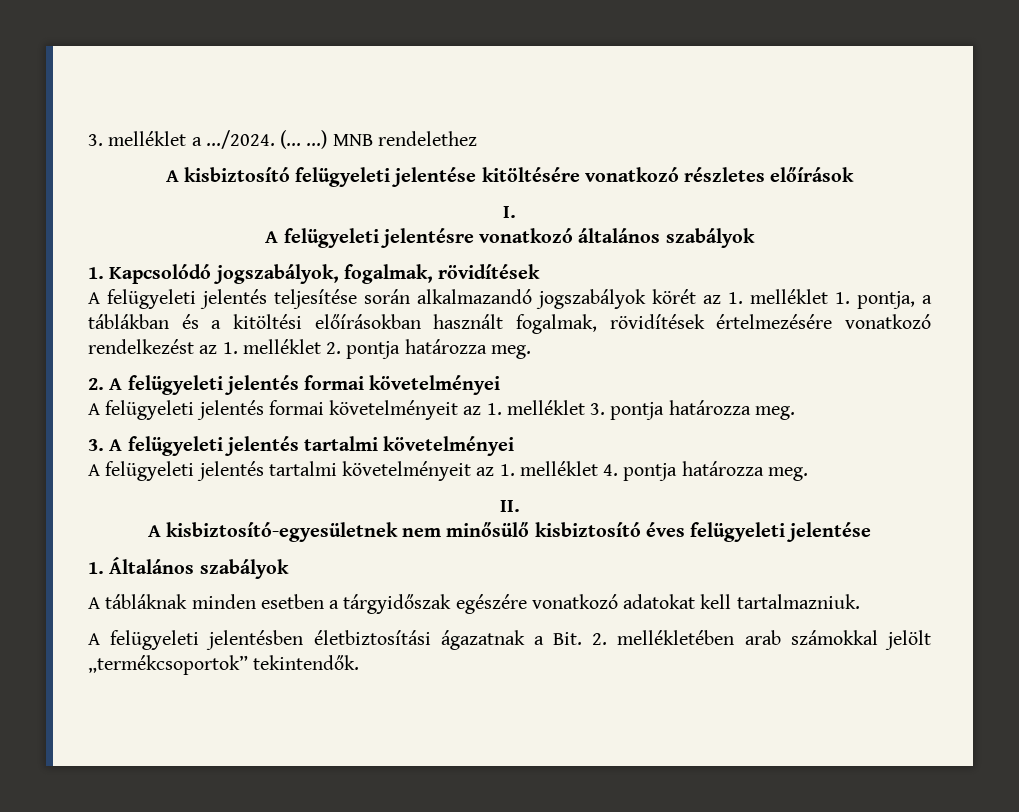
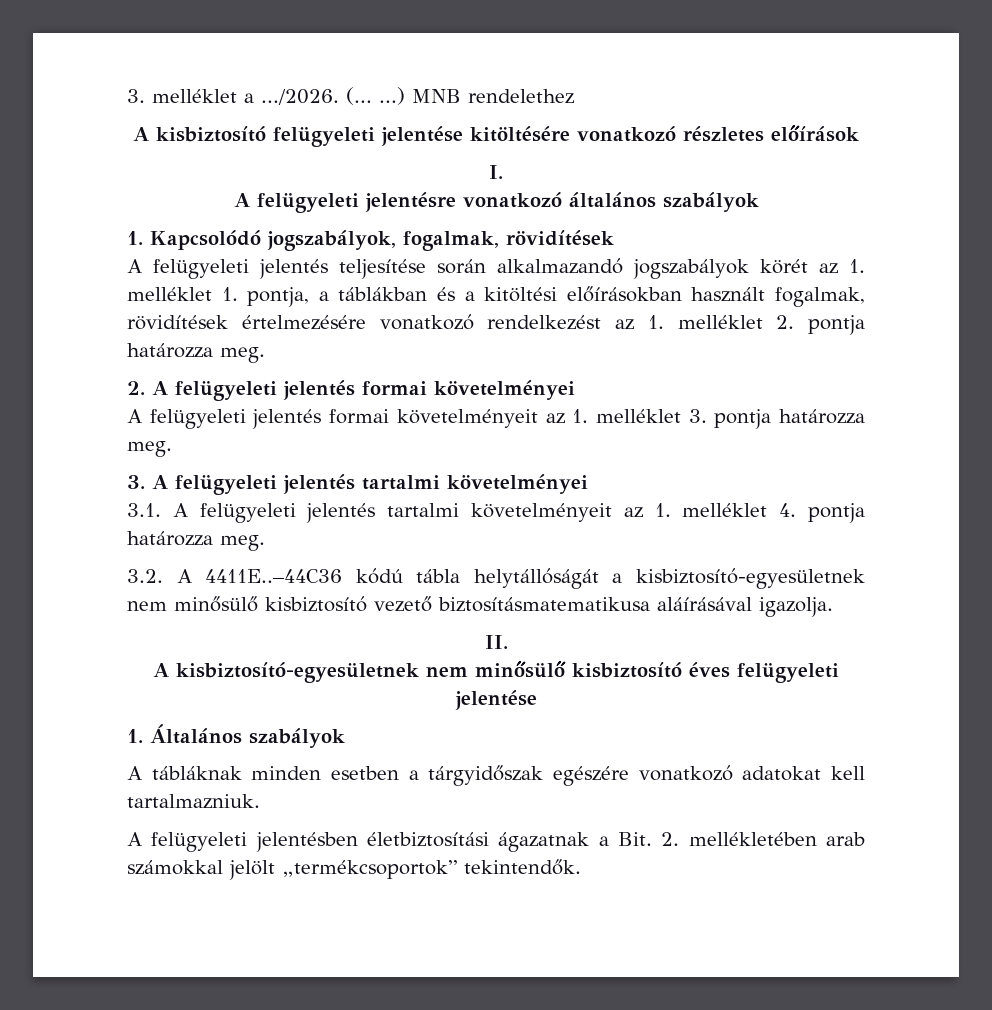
- 3. melléklet a .../2024. (... ...)
+ 3. melléklet a .../2026. (... ...)
- A felügyeleti jelentés tartalmi követelményeit az 1. melléklet 4. pontja határozza meg.
+ 3.1. A felügyeleti jelentés tartalmi követelményeit az 1. melléklet 4. pontja határozza meg.
+ 3.2. A 4411E..–44C36 kódú tábla helytállóságát a kisbiztosító-egyesületnek nem minősülő kisbiztosító vezető biztosításmatematikusa aláírásával igazolja.

